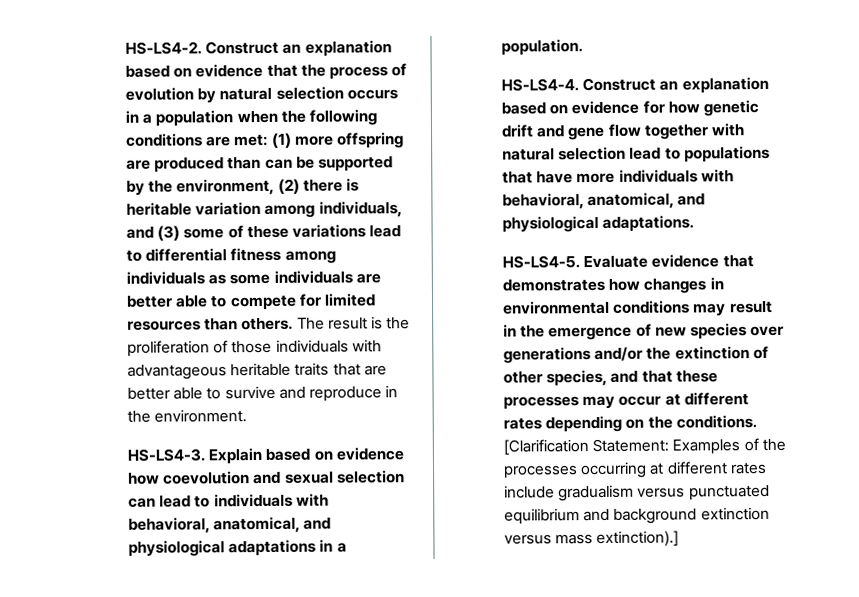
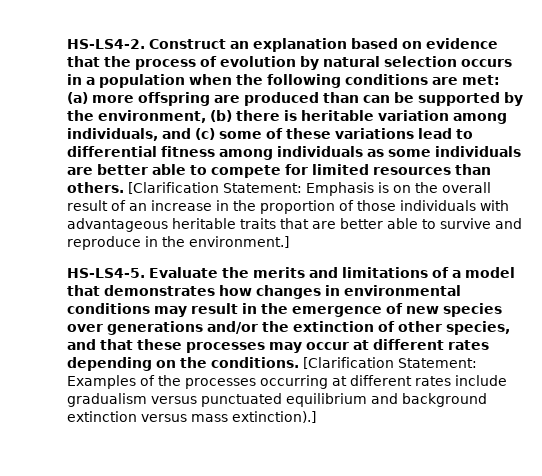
- (1) more offspring are produced than can be supported by the environment, (2) there is heritable variation among individuals, and (3) some of these variations lead to differential fitness among individuals as some individuals are better able to compete for limited resources than others.
+ (a) more offspring are produced than can be supported by the environment, (b) there is heritable variation among individuals, and (c) some of these variations lead to differential fitness among individuals as some individuals are better able to compete for limited resources than others.
- The result is the proliferation of those individuals with advantageous heritable traits that are better able to survive and reproduce in the environment.
- HS-LS4-3. Explain based on evidence how coevolution and sexual selection can lead to individuals with behavioral, anatomical, and physiological adaptations in a population.
- HS-LS4-4. Construct an explanation based on evidence for how genetic drift and gene flow together with natural selection lead to populations that have more individuals with behavioral, anatomical, and physiological adaptations.
- HS-LS4-5. Evaluate evidence that demonstrates how changes in environmental conditions may result in the emergence of new species over generations and/or the extinction of other species, and that these processes may occur at different rates depending on the conditions.
+ [Clarification Statement: Emphasis is on the overall result of an increase in the proportion of those individuals with advantageous heritable traits that are better able to survive and reproduce in the environment.]
+ HS-LS4-5. Evaluate the merits and limitations of a model that demonstrates how changes in environmental conditions may result in the emergence of new species over generations and/or the extinction of other species, and that these processes may occur at different rates depending on the conditions.

